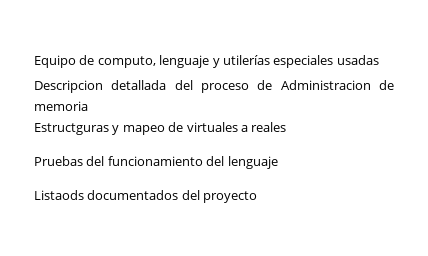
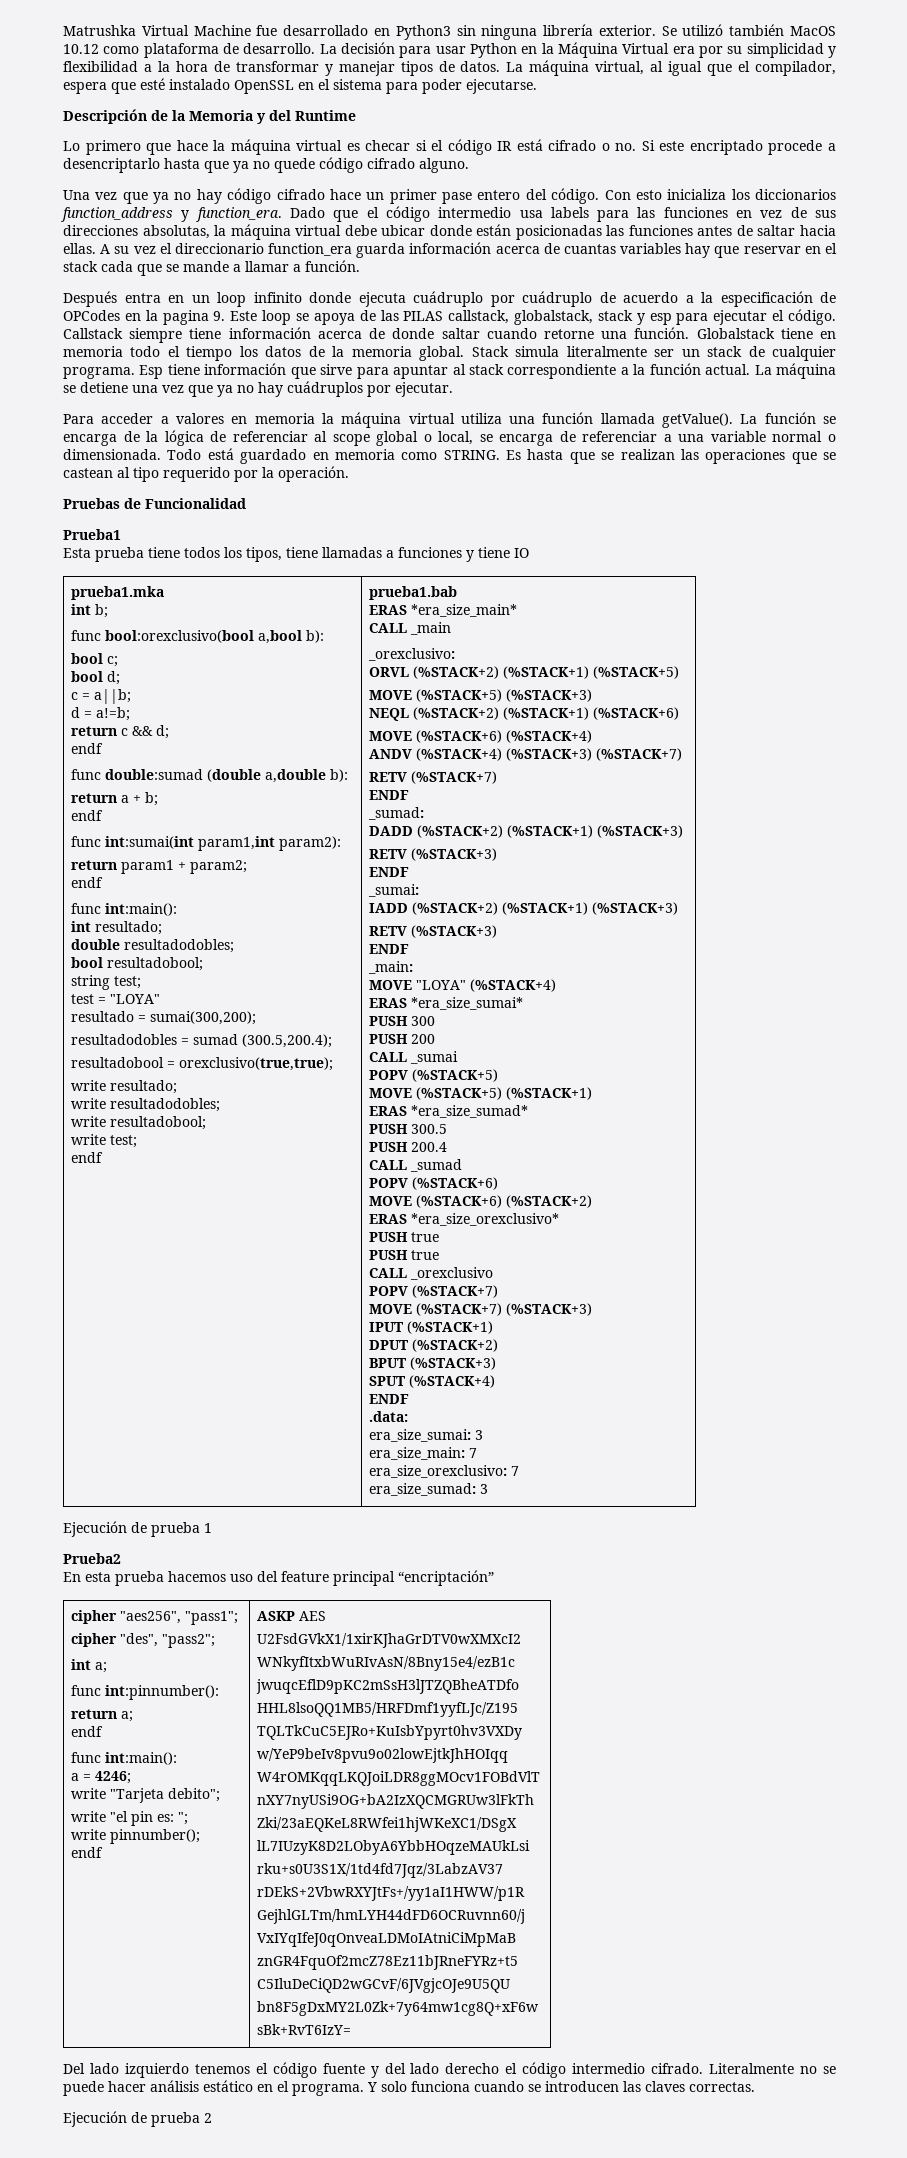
- Equipo de computo, lenguaje y utilerías especiales usadas
- Descripcion detallada del proceso de Administracion de memoria
- Estructguras y mapeo de virtuales a reales
- Pruebas del funcionamiento del lenguaje
- Listaods documentados del proyecto
+ Matrushka Virtual Machine fue desarrollado en Python3 sin ninguna librería exterior. Se utilizó también MacOS 10.12 como plataforma de desarrollo. La decisión para usar Python en la Máquina Virtual era por su simplicidad y flexibilidad a la hora de transformar y manejar tipos de datos. La máquina virtual, al igual que el compilador, espera que esté instalado OpenSSL en el sistema para poder ejecutarse.
+ Descripción de la Memoria y del Runtime
+ Lo primero que hace la máquina virtual es checar si el código IR está cifrado o no. Si este encriptado procede a desencriptarlo hasta que ya no quede código cifrado alguno.
+ Una vez que ya no hay código cifrado hace un primer pase entero del código. Con esto inicializa los diccionarios function_address y function_era. Dado que el código intermedio usa labels para las funciones en vez de sus direcciones absolutas, la máquina virtual debe ubicar donde están posicionadas las funciones antes de saltar hacia ellas. A su vez el direccionario function_era guarda información acerca de cuantas variables hay que reservar en el stack cada que se mande a llamar a función.
+ Después entra en un loop infinito donde ejecuta cuádruplo por cuádruplo de acuerdo a la especificación de OPCodes en la pagina 9. Este loop se apoya de las PILAS callstack, globalstack, stack y esp para ejecutar el código. Callstack siempre tiene información acerca de donde saltar cuando retorne una función. Globalstack tiene en memoria todo el tiempo los datos de la memoria global. Stack simula literalmente ser un stack de cualquier programa. Esp tiene información que sirve para apuntar al stack correspondiente a la función actual. La máquina se detiene una vez que ya no hay cuádruplos por ejecutar.
+ Para acceder a valores en memoria la máquina virtual utiliza una función llamada getValue(). La función se encarga de la lógica de referenciar al scope global o local, se encarga de referenciar a una variable normal o dimensionada. Todo está guardado en memoria como STRING. Es hasta que se realizan las operaciones que se castean al tipo requerido por la operación.
+ Pruebas de Funcionalidad
+ Prueba1
+ Esta prueba tiene todos los tipos, tiene llamadas a funciones y tiene IO
+ prueba1.mka
+ int b;
+ func bool:orexclusivo(bool a,bool b):
+ bool c;
+ bool d;
+ c = a||b;
+ d = a!=b;
+ return c && d;
+ endf
+ func double:sumad (double a,double b):
+ return a + b;
+ endf
+ func int:sumai(int param1,int param2):
+ return param1 + param2;
+ endf
+ func int:main():
+ int resultado;
+ double resultadodobles;
+ bool resultadobool;
+ string test;
+ test = "LOYA"
+ resultado = sumai(300,200);
+ resultadodobles = sumad (300.5,200.4);
+ resultadobool = orexclusivo(true,true);
+ write resultado;
+ write resultadodobles;
+ write resultadobool;
+ write test;
+ endf | prueba1.bab
+ ERAS *era_size_main*
+ CALL _main
+ _orexclusivo:
+ ORVL (%STACK+2) (%STACK+1) (%STACK+5)
+ MOVE (%STACK+5) (%STACK+3)
+ NEQL (%STACK+2) (%STACK+1) (%STACK+6)
+ MOVE (%STACK+6) (%STACK+4)
+ ANDV (%STACK+4) (%STACK+3) (%STACK+7)
+ RETV (%STACK+7)
+ ENDF
+ _sumad:
+ DADD (%STACK+2) (%STACK+1) (%STACK+3)
+ RETV (%STACK+3)
+ ENDF
+ _sumai:
+ IADD (%STACK+2) (%STACK+1) (%STACK+3)
+ RETV (%STACK+3)
+ ENDF
+ _main:
+ MOVE "LOYA" (%STACK+4)
+ ERAS *era_size_sumai*
+ PUSH 300
+ PUSH 200
+ CALL _sumai
+ POPV (%STACK+5)
+ MOVE (%STACK+5) (%STACK+1)
+ ERAS *era_size_sumad*
+ PUSH 300.5
+ PUSH 200.4
+ CALL _sumad
+ POPV (%STACK+6)
+ MOVE (%STACK+6) (%STACK+2)
+ ERAS *era_size_orexclusivo*
+ PUSH true
+ PUSH true
+ CALL _orexclusivo
+ POPV (%STACK+7)
+ MOVE (%STACK+7) (%STACK+3)
+ IPUT (%STACK+1)
+ DPUT (%STACK+2)
+ BPUT (%STACK+3)
+ SPUT (%STACK+4)
+ ENDF
+ .data:
+ era_size_sumai: 3
+ era_size_main: 7
+ era_size_orexclusivo: 7
+ era_size_sumad: 3
+ Ejecución de prueba 1
+ Prueba2
+ En esta prueba hacemos uso del feature principal “encriptación”
+ cipher "aes256", "pass1";
+ cipher "des", "pass2";
+ int a;
+ func int:pinnumber():
+ return a;
+ endf
+ func int:main():
+ a = 4246;
+ write "Tarjeta debito";
+ write "el pin es: ";
+ write pinnumber();
+ endf | ASKP AES
+ U2FsdGVkX1/1xirKJhaGrDTV0wXMXcI2
+ WNkyfItxbWuRIvAsN/8Bny15e4/ezB1c
+ jwuqcEflD9pKC2mSsH3lJTZQBheATDfo
+ HHL8lsoQQ1MB5/HRFDmf1yyfLJc/Z195
+ TQLTkCuC5EJRo+KuIsbYpyrt0hv3VXDy
+ w/YeP9beIv8pvu9o02lowEjtkJhHOIqq
+ W4rOMKqqLKQJoiLDR8ggMOcv1FOBdVlT
+ nXY7nyUSi9OG+bA2IzXQCMGRUw3lFkTh
+ Zki/23aEQKeL8RWfei1hjWKeXC1/DSgX
+ lL7IUzyK8D2LObyA6YbbHOqzeMAUkLsi
+ rku+s0U3S1X/1td4fd7Jqz/3LabzAV37
+ rDEkS+2VbwRXYJtFs+/yy1aI1HWW/p1R
+ GejhlGLTm/hmLYH44dFD6OCRuvnn60/j
+ VxIYqIfeJ0qOnveaLDMoIAtniCiMpMaB
+ znGR4FquOf2mcZ78Ez11bJRneFYRz+t5
+ C5IluDeCiQD2wGCvF/6JVgjcOJe9U5QU
+ bn8F5gDxMY2L0Zk+7y64mw1cg8Q+xF6w
+ sBk+RvT6IzY=
+ Del lado izquierdo tenemos el código fuente y del lado derecho el código intermedio cifrado. Literalmente no se puede hacer análisis estático en el programa. Y solo funciona cuando se introducen las claves correctas.
+ Ejecución de prueba 2

